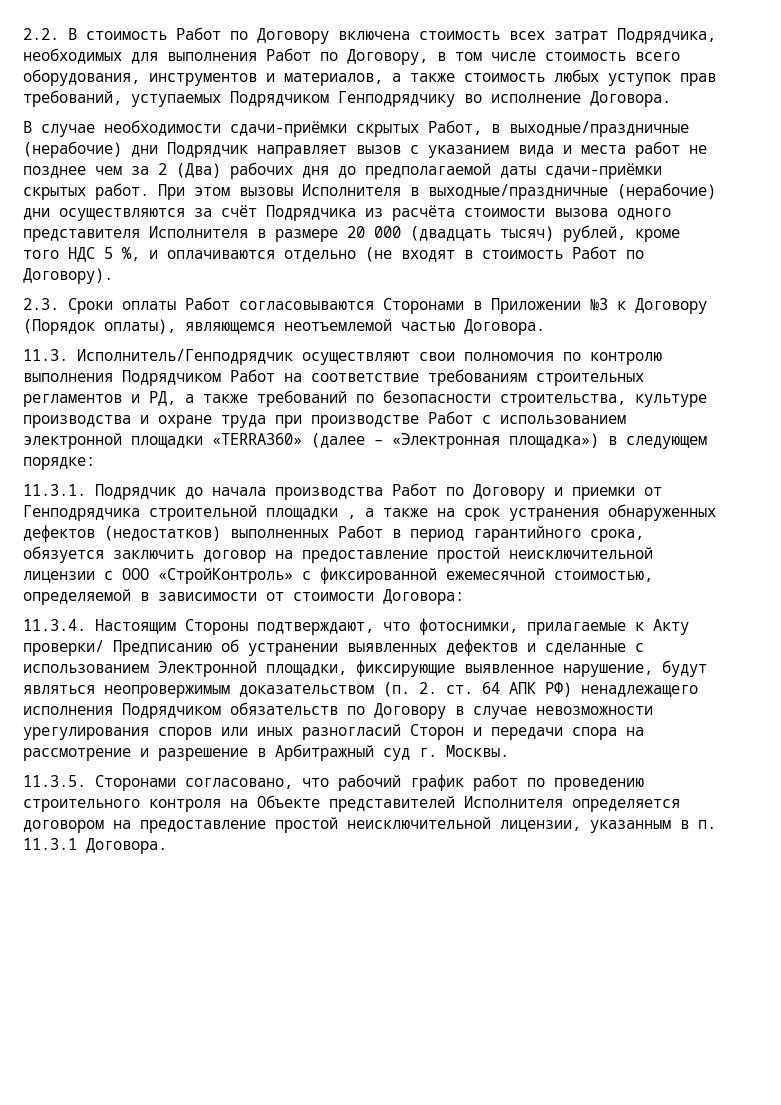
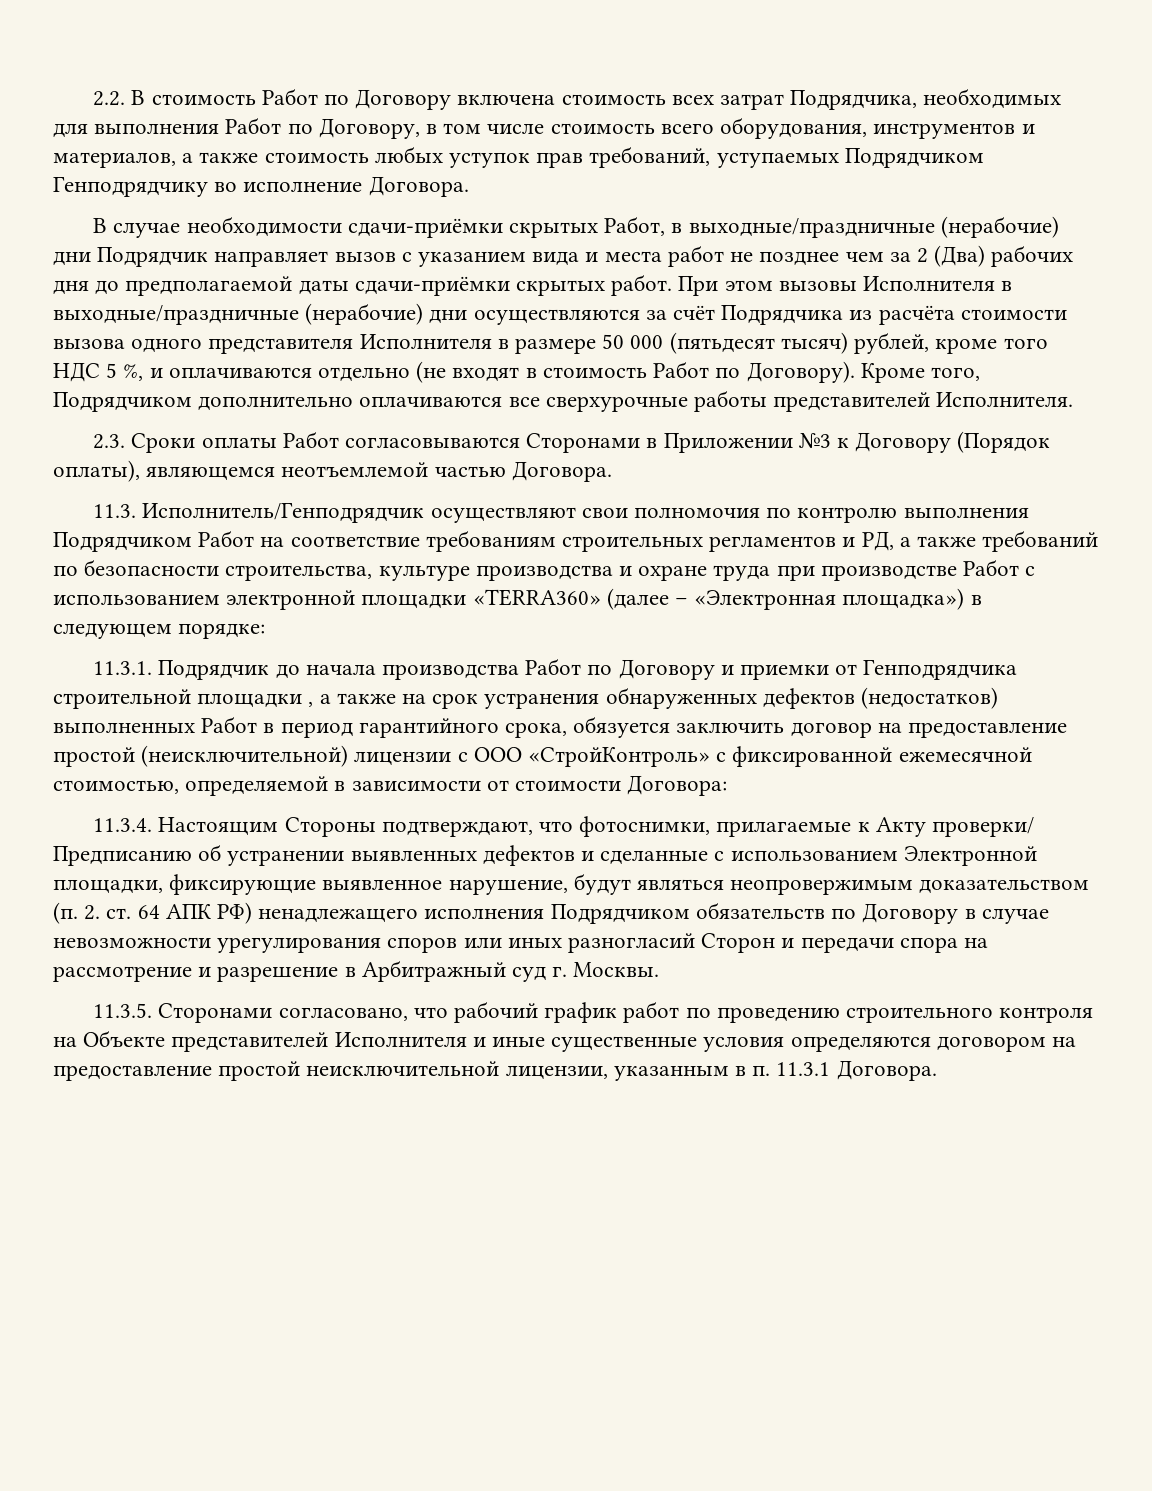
- При этом вызовы Исполнителя в выходные/праздничные (нерабочие) дни осуществляются за счёт Подрядчика из расчёта стоимости вызова одного представителя Исполнителя в размере 20 000 (двадцать тысяч) рублей, кроме того НДС 5 %, и оплачиваются отдельно (не входят в стоимость Работ по Договору).
+ При этом вызовы Исполнителя в выходные/праздничные (нерабочие) дни осуществляются за счёт Подрядчика из расчёта стоимости вызова одного представителя Исполнителя в размере 50 000 (пятьдесят тысяч) рублей, кроме того НДС 5 %, и оплачиваются отдельно (не входят в стоимость Работ по Договору). Кроме того, Подрядчиком дополнительно оплачиваются все сверхурочные работы представителей Исполнителя.
- 11.3.1. Подрядчик до начала производства Работ по Договору и приемки от Генподрядчика строительной площадки , а также на срок устранения обнаруженных дефектов (недостатков) выполненных Работ в период гарантийного срока, обязуется заключить договор на предоставление простой неисключительной лицензии с ООО «СтройКонтроль» с фиксированной ежемесячной стоимостью, определяемой в зависимости от стоимости Договора:
+ 11.3.1. Подрядчик до начала производства Работ по Договору и приемки от Генподрядчика строительной площадки , а также на срок устранения обнаруженных дефектов (недостатков) выполненных Работ в период гарантийного срока, обязуется заключить договор на предоставление простой (неисключительной) лицензии с ООО «СтройКонтроль» с фиксированной ежемесячной стоимостью, определяемой в зависимости от стоимости Договора:
- 11.3.5. Сторонами согласовано, что рабочий график работ по проведению строительного контроля на Объекте представителей Исполнителя определяется договором на предоставление простой неисключительной лицензии, указанным в п. 11.3.1 Договора.
+ 11.3.5. Сторонами согласовано, что рабочий график работ по проведению строительного контроля на Объекте представителей Исполнителя и иные существенные условия определяются договором на предоставление простой неисключительной лицензии, указанным в п. 11.3.1 Договора.

